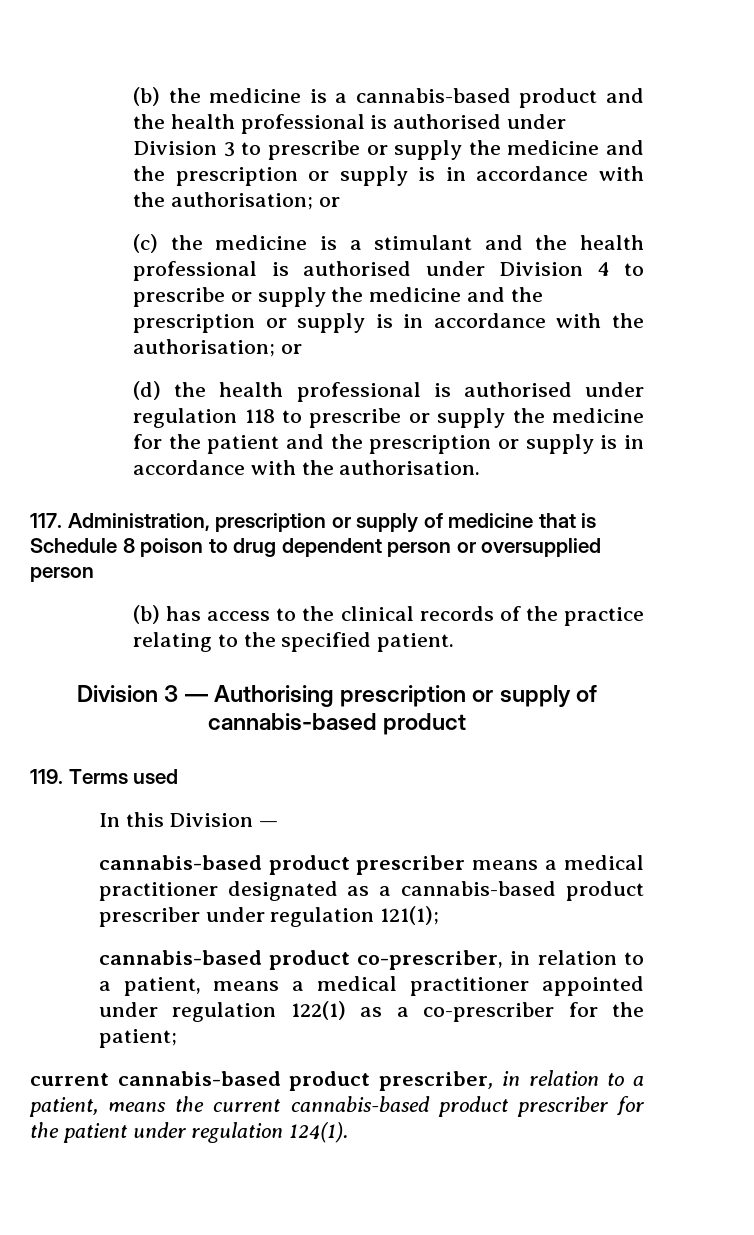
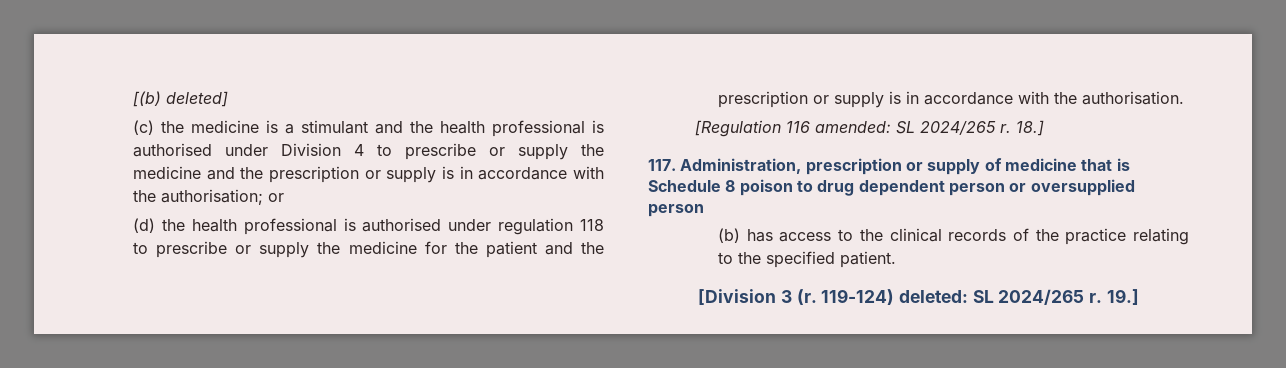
- (b) the medicine is a cannabis-based product and the health professional is authorised under Division 3 to prescribe or supply the medicine and the prescription or supply is in accordance with the authorisation; or
+ [(b) deleted]
+ [Regulation 116 amended: SL 2024/265 r. 18.]
- Division 3 — Authorising prescription or supply of cannabis-based product
- 119. Terms used
- In this Division —
- cannabis-based product prescriber means a medical practitioner designated as a cannabis-based product prescriber under regulation 121(1);
- cannabis-based product co-prescriber, in relation to a patient, means a medical practitioner appointed under regulation 122(1) as a co-prescriber for the patient;
- current cannabis-based product prescriber, in relation to a patient, means the current cannabis-based product prescriber for the patient under regulation 124(1).
+ [Division 3 (r. 119-124) deleted: SL 2024/265 r. 19.]

